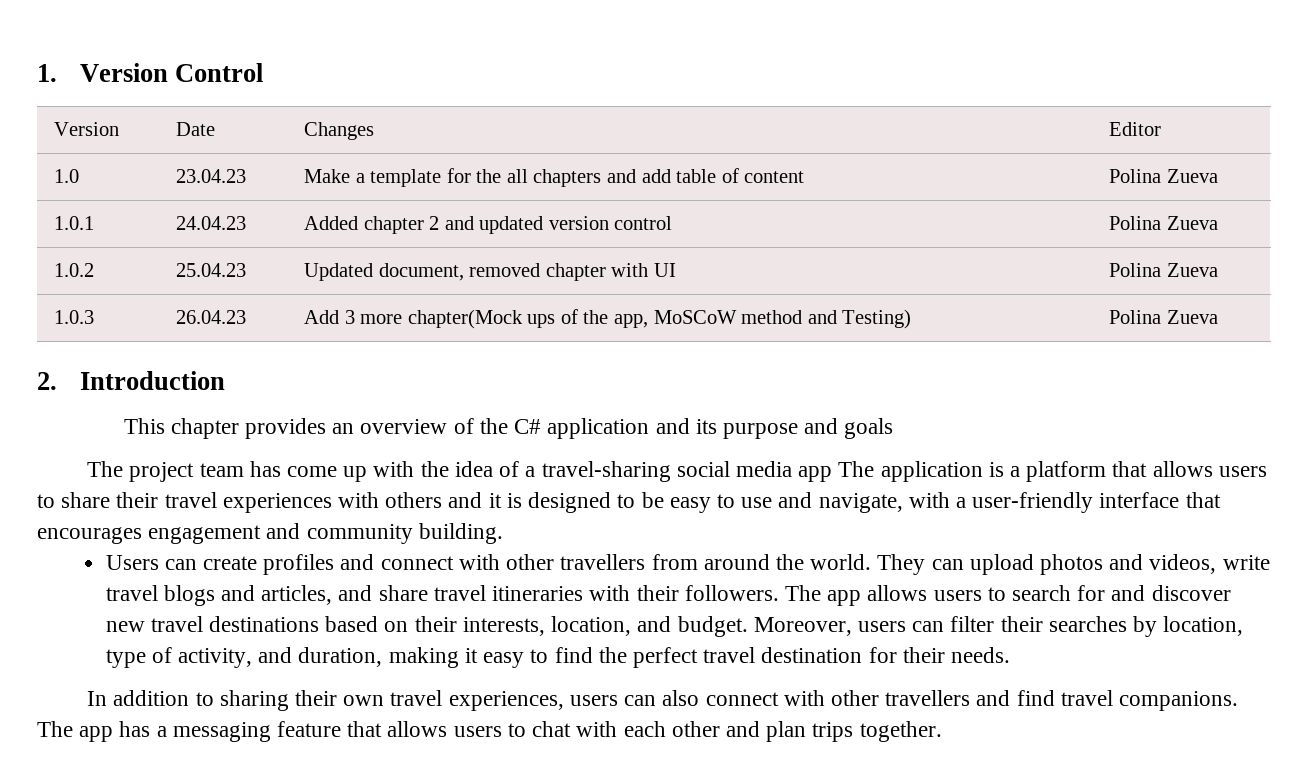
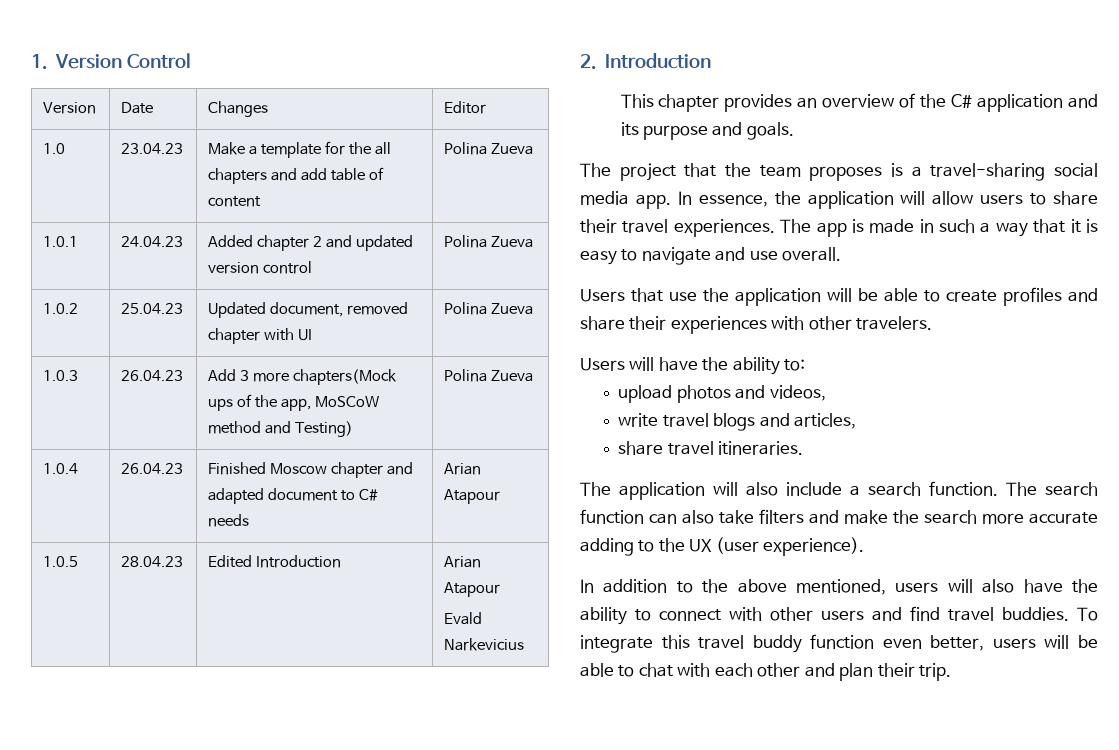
- 1.0.3 | 26.04.23 | Add 3 more chapter(Mock ups of the app, MoSCoW method and Testing) | Polina Zueva
+ 1.0.3 | 26.04.23 | Add 3 more chapters(Mock ups of the app, MoSCoW method and Testing) | Polina Zueva
+ 1.0.4 | 26.04.23 | Finished Moscow chapter and adapted document to C# needs | Arian Atapour
+ 1.0.5 | 28.04.23 | Edited Introduction | Arian Atapour
+ Evald Narkevicius
- This chapter provides an overview of the C# application and its purpose and goals
+ This chapter provides an overview of the C# application and its purpose and goals.
- The project team has come up with the idea of a travel-sharing social media app The application is a platform that allows users to share their travel experiences with others and it is designed to be easy to use and navigate, with a user-friendly interface that encourages engagement and community building.
- Users can create profiles and connect with other travellers from around the world. They can upload photos and videos, write travel blogs and articles, and share travel itineraries with their followers. The app allows users to search for and discover new travel destinations based on their interests, location, and budget. Moreover, users can filter their searches by location, type of activity, and duration, making it easy to find the perfect travel destination for their needs.
- In addition to sharing their own travel experiences, users can also connect with other travellers and find travel companions. The app has a messaging feature that allows users to chat with each other and plan trips together.
+ The project that the team proposes is a travel-sharing social media app. In essence, the application will allow users to share their travel experiences. The app is made in such a way that it is easy to navigate and use overall.
+ Users that use the application will be able to create profiles and share their experiences with other travelers.
+ Users will have the ability to:
+ upload photos and videos,
+ write travel blogs and articles,
+ share travel itineraries.
+ The application will also include a search function. The search function can also take filters and make the search more accurate adding to the UX (user experience).
+ In addition to the above mentioned, users will also have the ability to connect with other users and find travel buddies. To integrate this travel buddy function even better, users will be able to chat with each other and plan their trip.

